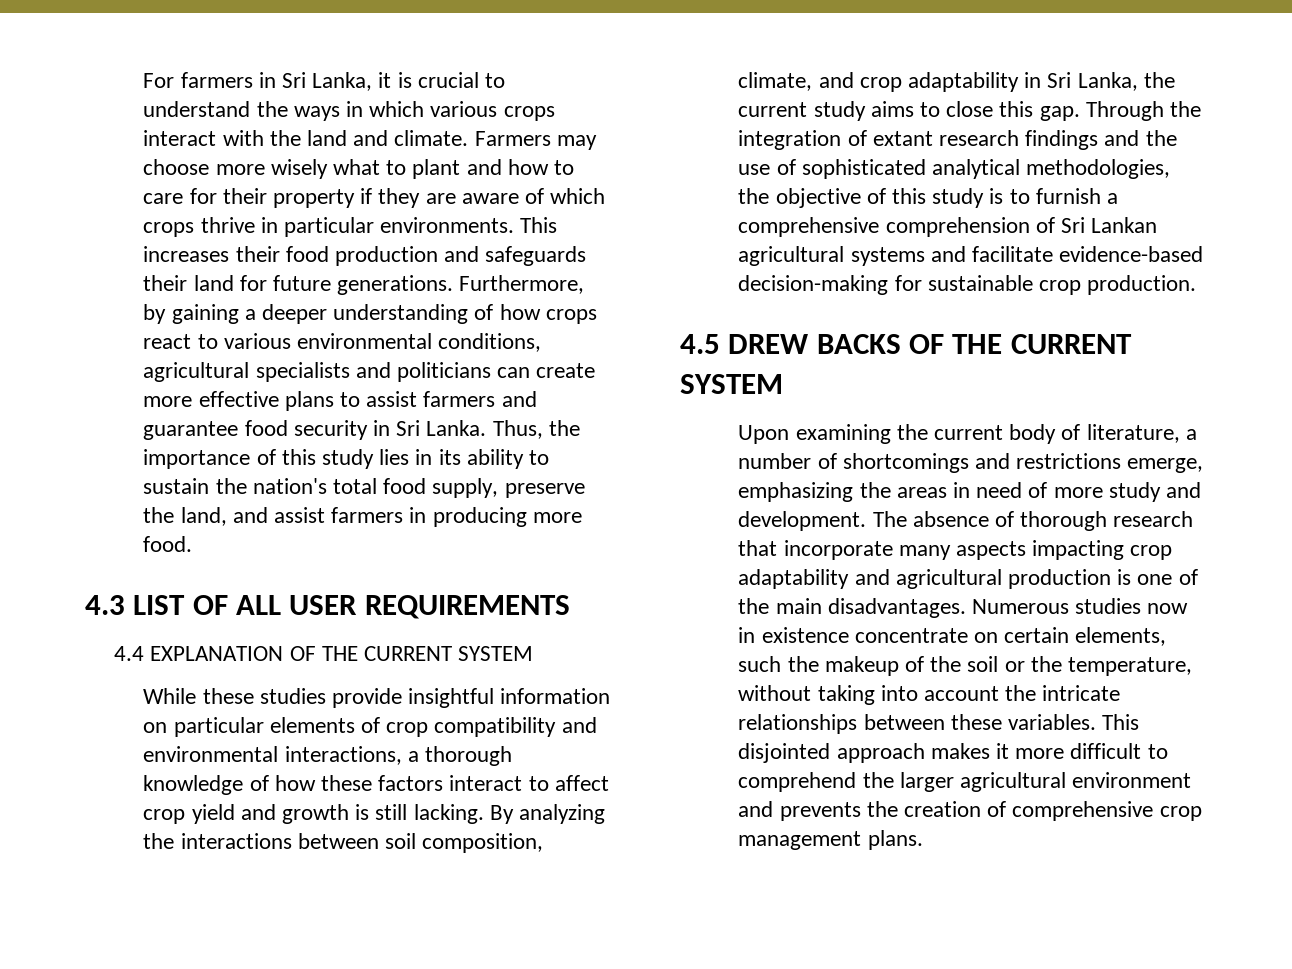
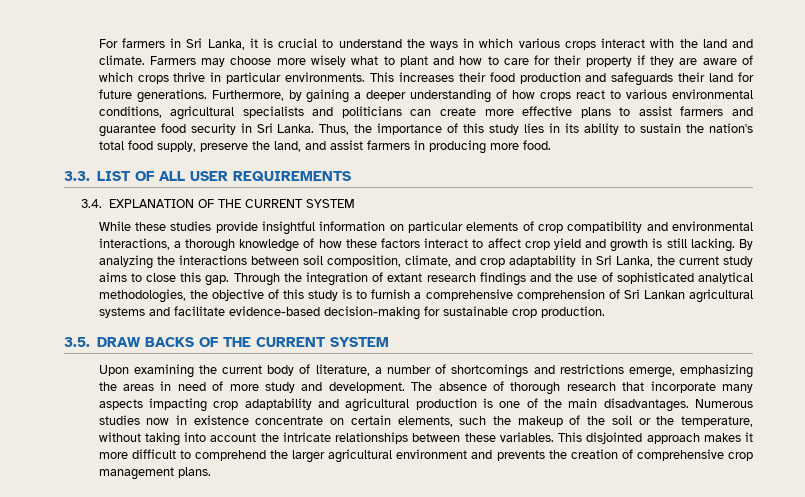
- 4.3 LIST OF ALL USER REQUIREMENTS
+ 3.3. LIST OF ALL USER REQUIREMENTS
- 4.4 EXPLANATION OF THE CURRENT SYSTEM
+ 3.4. EXPLANATION OF THE CURRENT SYSTEM
- 4.5 DREW BACKS OF THE CURRENT SYSTEM
+ 3.5. DRAW BACKS OF THE CURRENT SYSTEM

